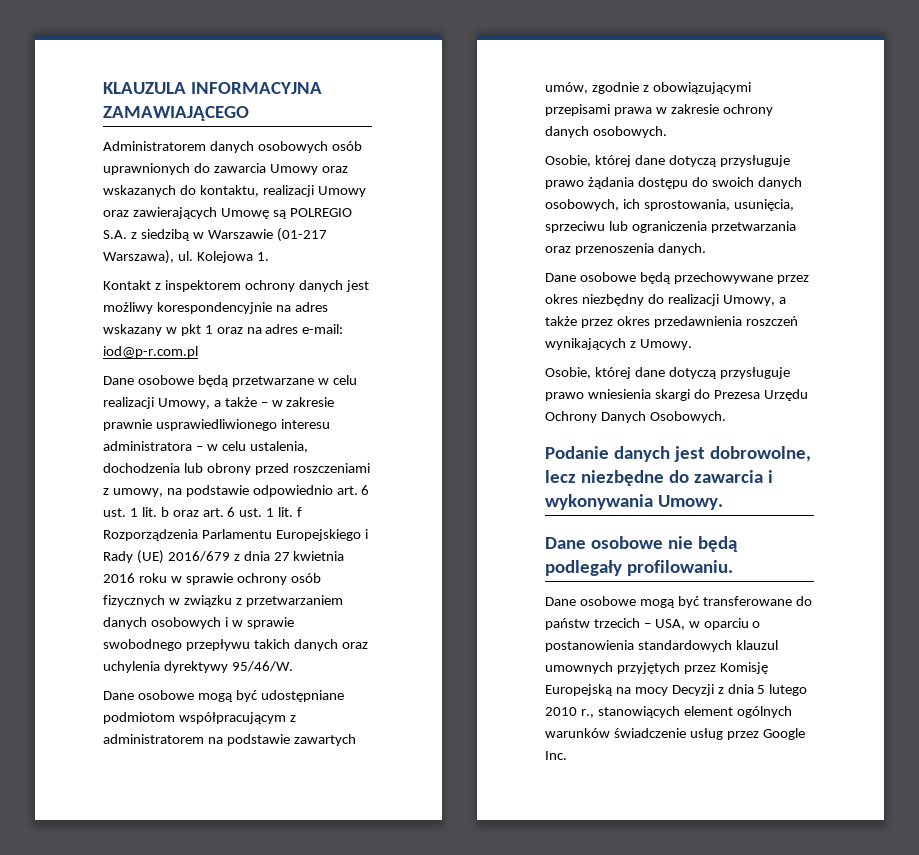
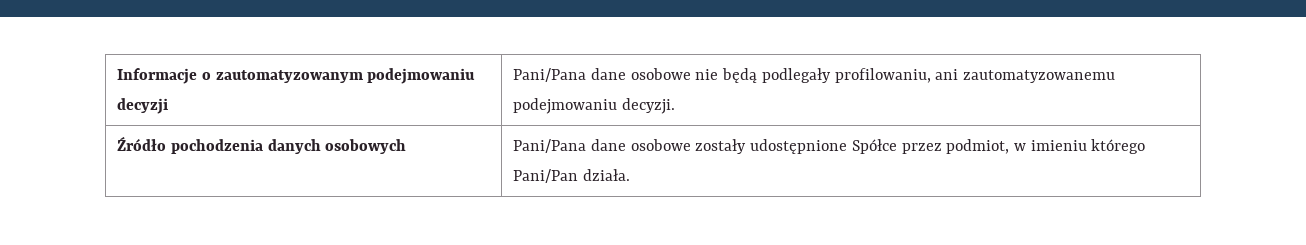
- KLAUZULA INFORMACYJNA ZAMAWIAJĄCEGO
- Administratorem danych osobowych osób uprawnionych do zawarcia Umowy oraz wskazanych do kontaktu, realizacji Umowy oraz zawierających Umowę są POLREGIO S.A. z siedzibą w Warszawie (01-217 Warszawa), ul. Kolejowa 1.
- Kontakt z inspektorem ochrony danych jest możliwy korespondencyjnie na adres wskazany w pkt 1 oraz na adres e-mail: iod@p-r.com.pl
- Dane osobowe będą przetwarzane w celu realizacji Umowy, a także – w zakresie prawnie usprawiedliwionego interesu administratora – w celu ustalenia, dochodzenia lub obrony przed roszczeniami z umowy, na podstawie odpowiednio art. 6 ust. 1 lit. b oraz art. 6 ust. 1 lit. f Rozporządzenia Parlamentu Europejskiego i Rady (UE) 2016/679 z dnia 27 kwietnia 2016 roku w sprawie ochrony osób fizycznych w związku z przetwarzaniem danych osobowych i w sprawie swobodnego przepływu takich danych oraz uchylenia dyrektywy 95/46/W.
- Dane osobowe mogą być udostępniane podmiotom współpracującym z administratorem na podstawie zawartych umów, zgodnie z obowiązującymi przepisami prawa w zakresie ochrony danych osobowych.
- Osobie, której dane dotyczą przysługuje prawo żądania dostępu do swoich danych osobowych, ich sprostowania, usunięcia, sprzeciwu lub ograniczenia przetwarzania oraz przenoszenia danych.
- Dane osobowe będą przechowywane przez okres niezbędny do realizacji Umowy, a także przez okres przedawnienia roszczeń wynikających z Umowy.
- Osobie, której dane dotyczą przysługuje prawo wniesienia skargi do Prezesa Urzędu Ochrony Danych Osobowych.
- Podanie danych jest dobrowolne, lecz niezbędne do zawarcia i wykonywania Umowy.
- Dane osobowe nie będą podlegały profilowaniu.
- Dane osobowe mogą być transferowane do państw trzecich – USA, w oparciu o postanowienia standardowych klauzul umownych przyjętych przez Komisję Europejską na mocy Decyzji z dnia 5 lutego 2010 r., stanowiących element ogólnych warunków świadczenie usług przez Google Inc.
+ Informacje o zautomatyzowanym podejmowaniu decyzji | Pani/Pana dane osobowe nie będą podlegały profilowaniu, ani zautomatyzowanemu podejmowaniu decyzji.
+ Źródło pochodzenia danych osobowych | Pani/Pana dane osobowe zostały udostępnione Spółce przez podmiot, w imieniu którego Pani/Pan działa.

